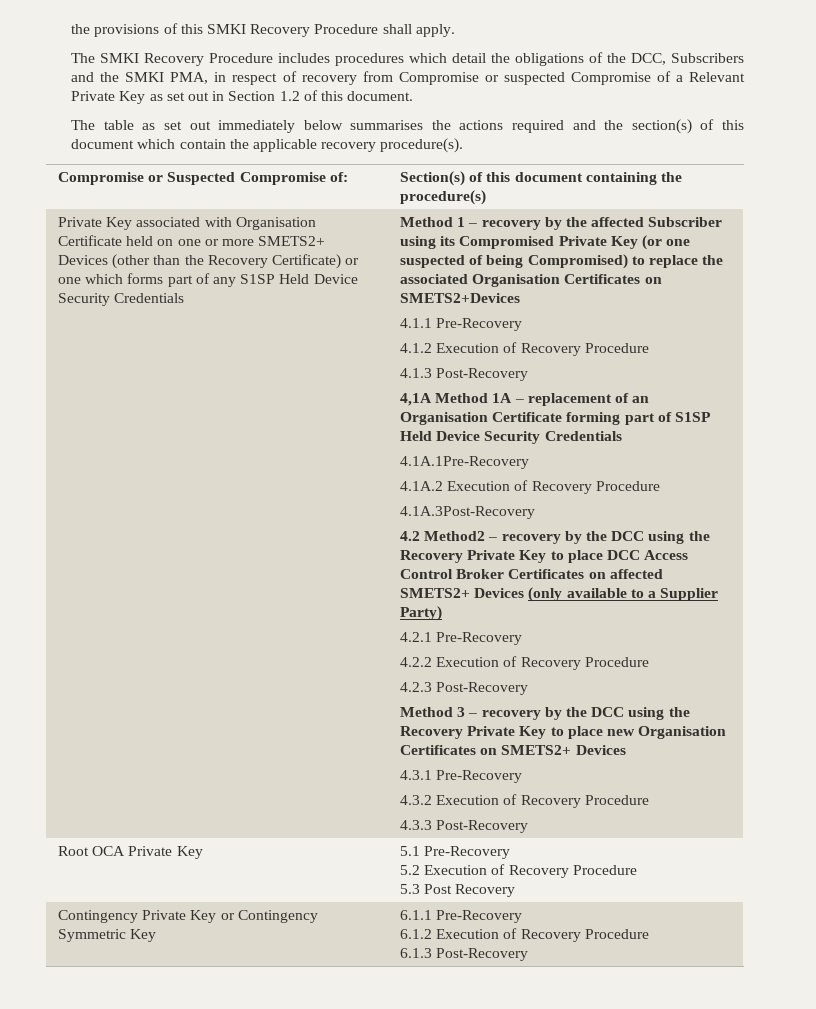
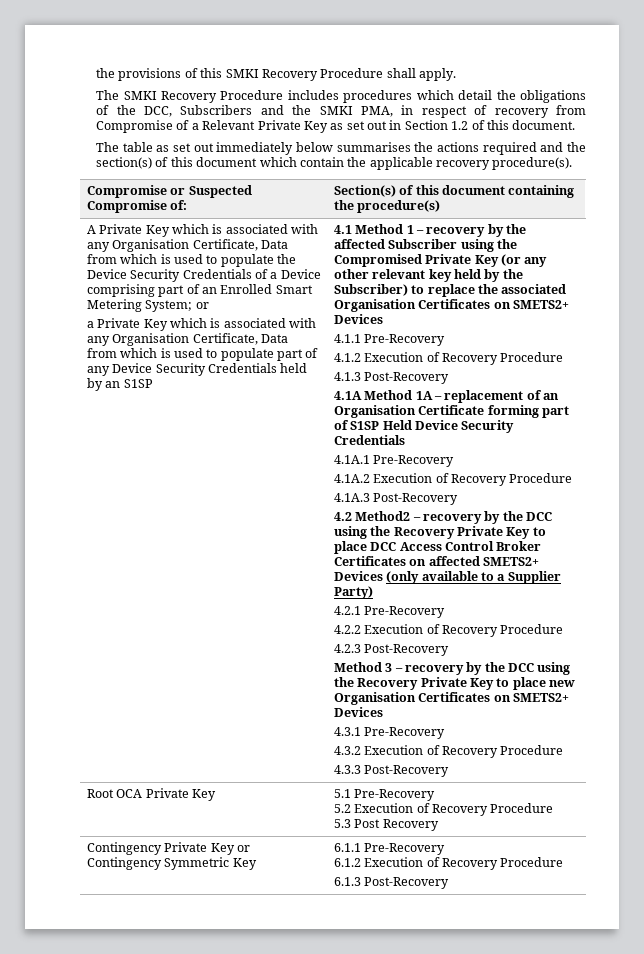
- The SMKI Recovery Procedure includes procedures which detail the obligations of the DCC, Subscribers and the SMKI PMA, in respect of recovery from Compromise or suspected Compromise of a Relevant Private Key as set out in Section 1.2 of this document.
+ The SMKI Recovery Procedure includes procedures which detail the obligations of the DCC, Subscribers and the SMKI PMA, in respect of recovery from Compromise of a Relevant Private Key as set out in Section 1.2 of this document.
- Private Key associated with Organisation Certificate held on one or more SMETS2+ Devices (other than the Recovery Certificate) or one which forms part of any S1SP Held Device Security Credentials | Method 1 – recovery by the affected Subscriber using its Compromised Private Key (or one suspected of being Compromised) to replace the associated Organisation Certificates on SMETS2+Devices
+ A Private Key which is associated with any Organisation Certificate, Data from which is used to populate the Device Security Credentials of a Device comprising part of an Enrolled Smart Metering System; or
+ a Private Key which is associated with any Organisation Certificate, Data from which is used to populate part of any Device Security Credentials held by an S1SP | 4.1 Method 1 – recovery by the affected Subscriber using the Compromised Private Key (or any other relevant key held by the Subscriber) to replace the associated Organisation Certificates on SMETS2+ Devices
- 4,1A Method 1A – replacement of an Organisation Certificate forming part of S1SP Held Device Security Credentials
+ 4.1A Method 1A – replacement of an Organisation Certificate forming part of S1SP Held Device Security Credentials
- 4.1A.1Pre-Recovery
+ 4.1A.1 Pre-Recovery
- 4.1A.3Post-Recovery
+ 4.1A.3 Post-Recovery

